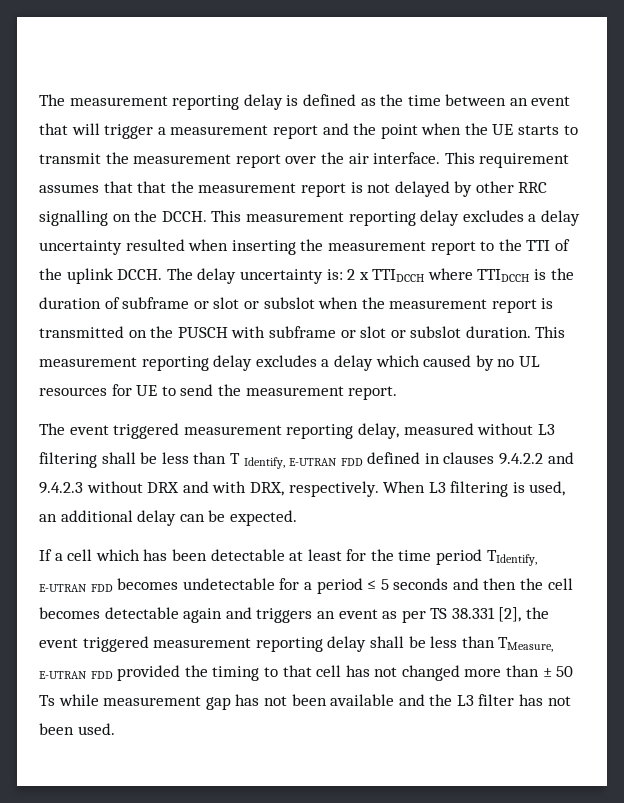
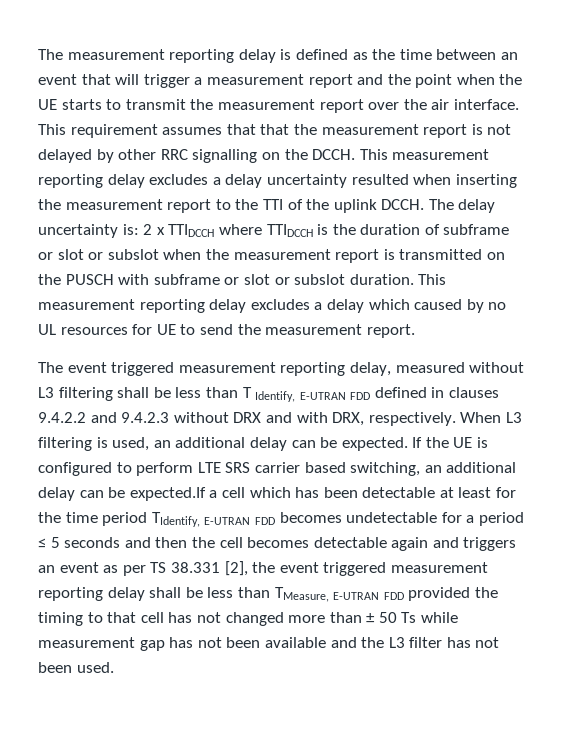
- When L3 filtering is used, an additional delay can be expected.
- If a cell which has been detectable at least for the time period TIdentify, E-UTRAN FDD becomes undetectable for a period ≤ 5 seconds and then the cell becomes detectable again and triggers an event as per TS 38.331 [2], the event triggered measurement reporting delay shall be less than TMeasure, E-UTRAN FDD provided the timing to that cell has not changed more than ± 50 Ts while measurement gap has not been available and the L3 filter has not been used.
+ When L3 filtering is used, an additional delay can be expected. If the UE is configured to perform LTE SRS carrier based switching, an additional delay can be expected.If a cell which has been detectable at least for the time period TIdentify, E-UTRAN FDD becomes undetectable for a period ≤ 5 seconds and then the cell becomes detectable again and triggers an event as per TS 38.331 [2], the event triggered measurement reporting delay shall be less than TMeasure, E-UTRAN FDD provided the timing to that cell has not changed more than ± 50 Ts while measurement gap has not been available and the L3 filter has not been used.

